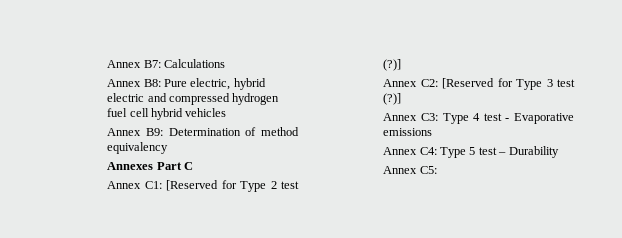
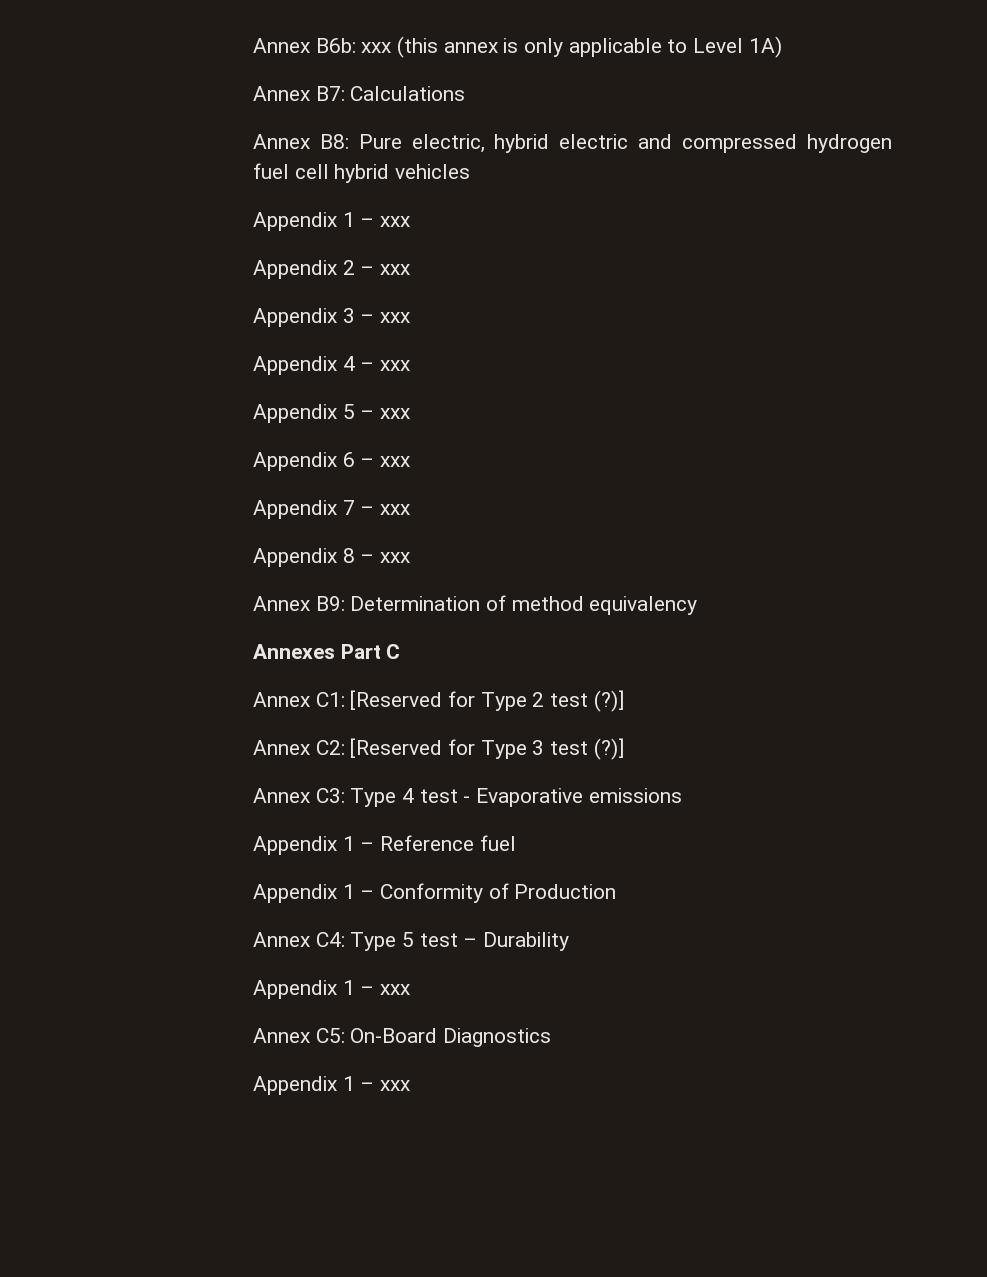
+ Annex B6b: xxx (this annex is only applicable to Level 1A)
  Annex B8: Pure electric, hybrid electric and compressed hydrogen fuel cell hybrid vehicles
+ Appendix 1 – xxx
+ Appendix 2 – xxx
+ Appendix 3 – xxx
+ Appendix 4 – xxx
+ Appendix 5 – xxx
+ Appendix 6 – xxx
+ Appendix 7 – xxx
+ Appendix 8 – xxx
+ Appendix 1 – Reference fuel
+ Appendix 1 – Conformity of Production
  Annex C4: Type 5 test – Durability
- Annex C5:
+ Appendix 1 – xxx
+ Annex C5: On-Board Diagnostics
+ Appendix 1 – xxx

